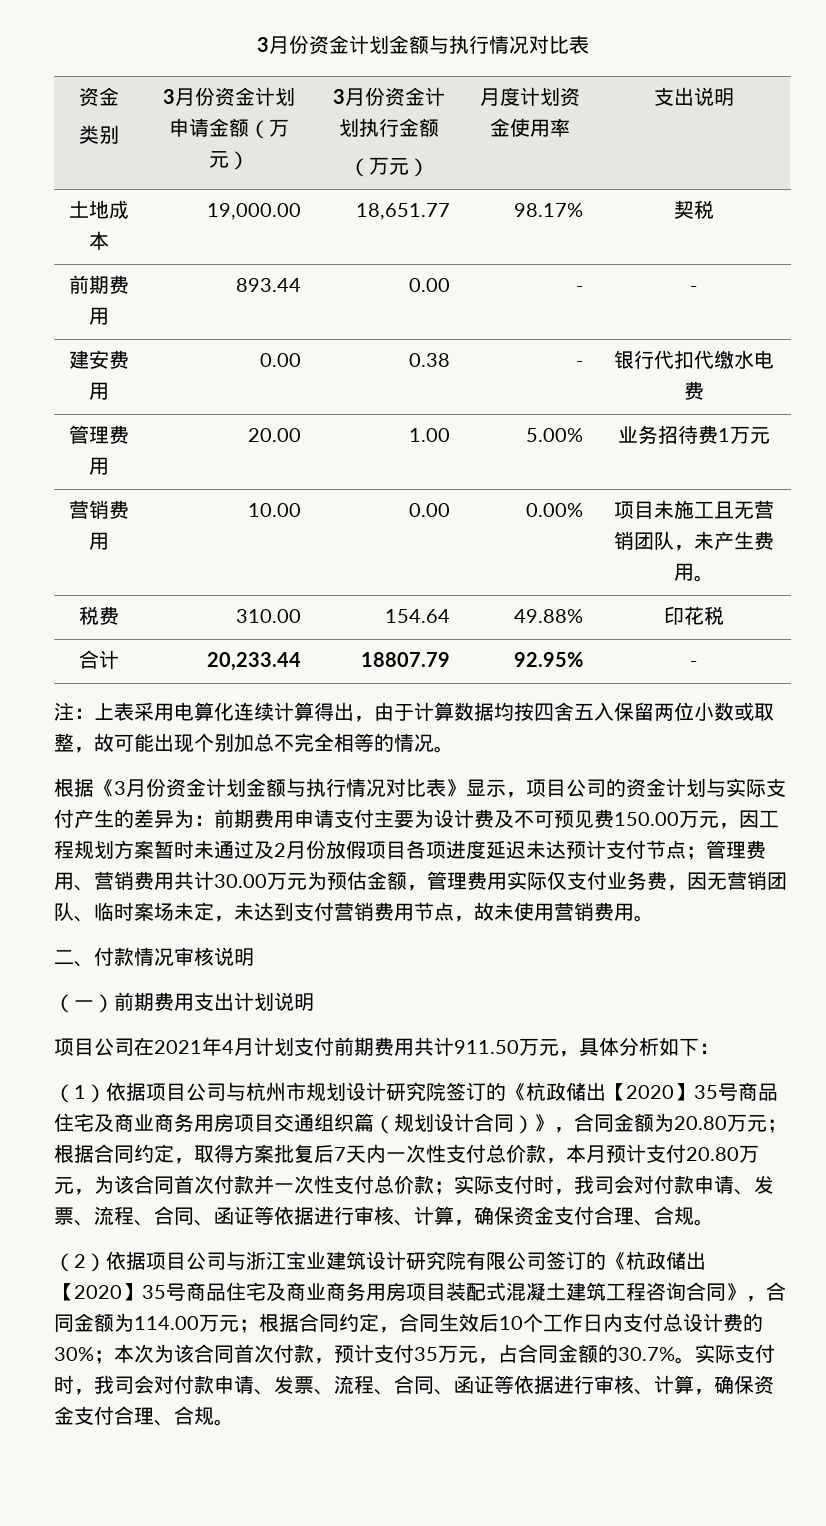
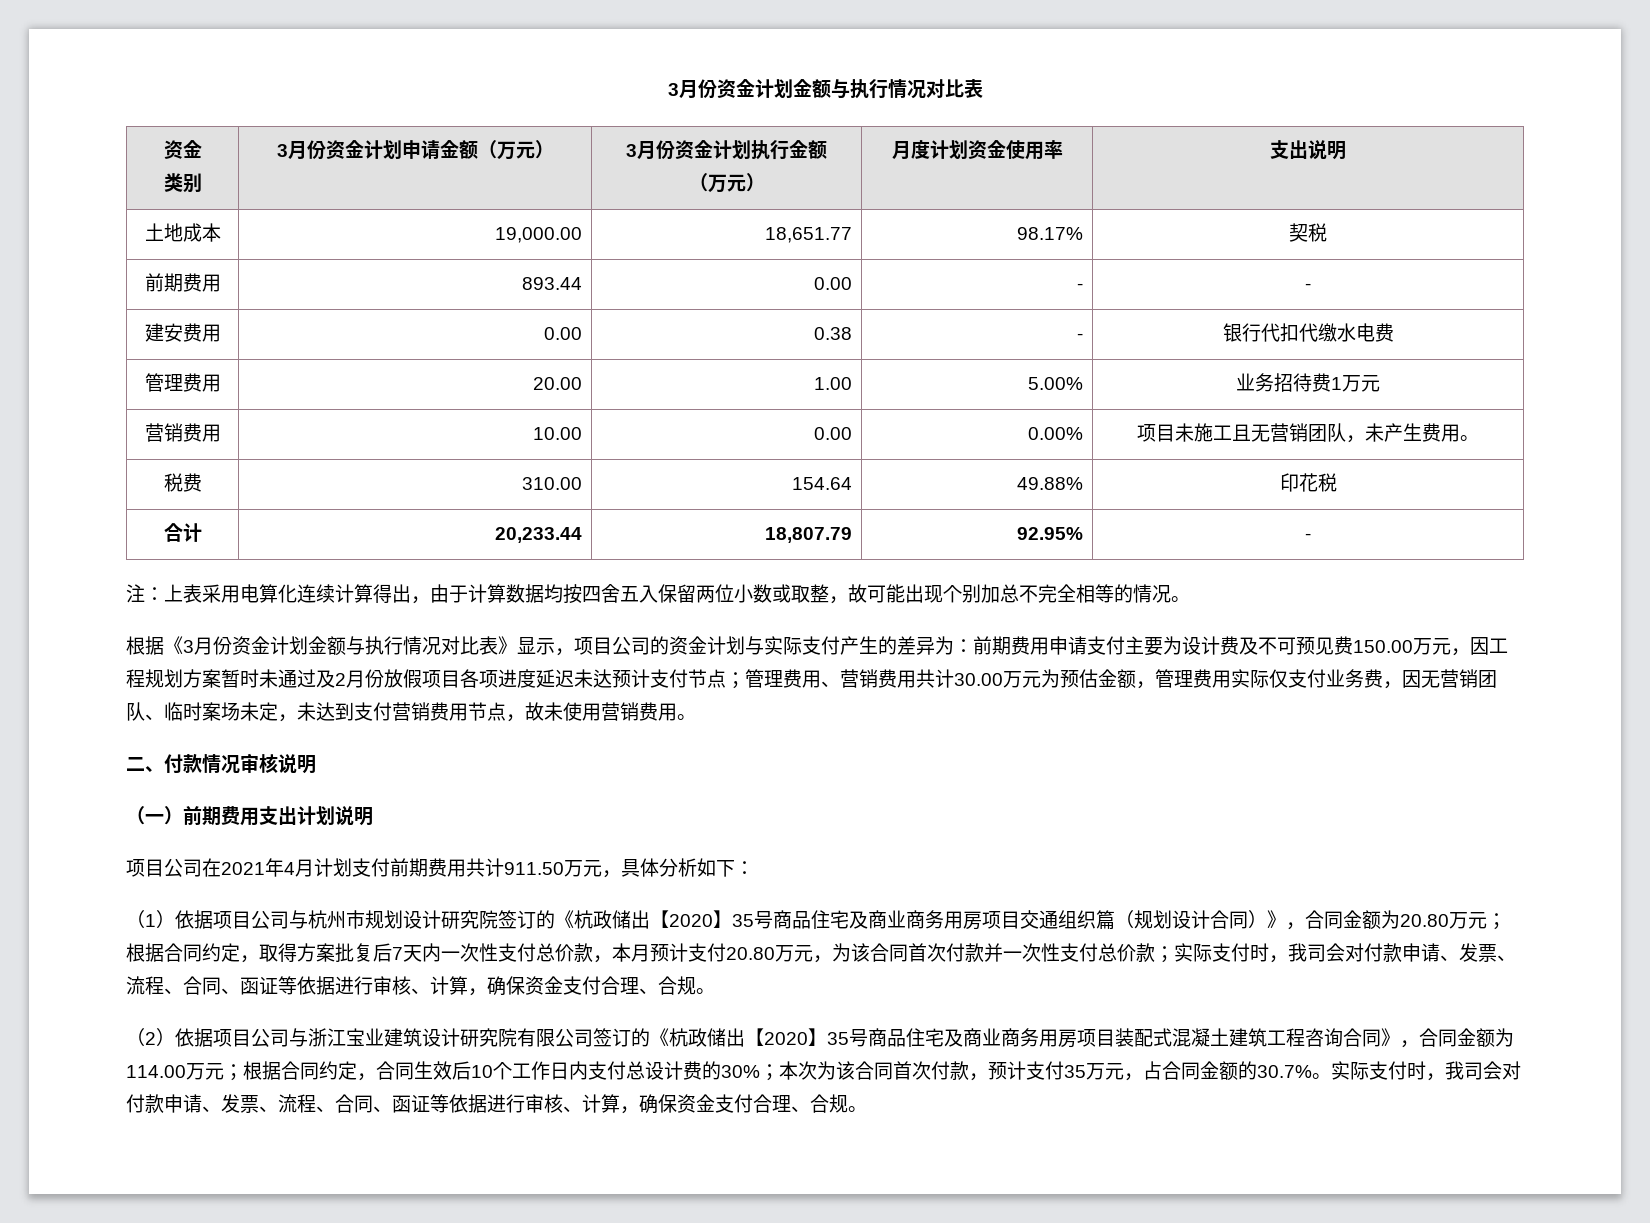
- 合计 | 20,233.44 | 18807.79 | 92.95% | -
+ 合计 | 20,233.44 | 18,807.79 | 92.95% | -

